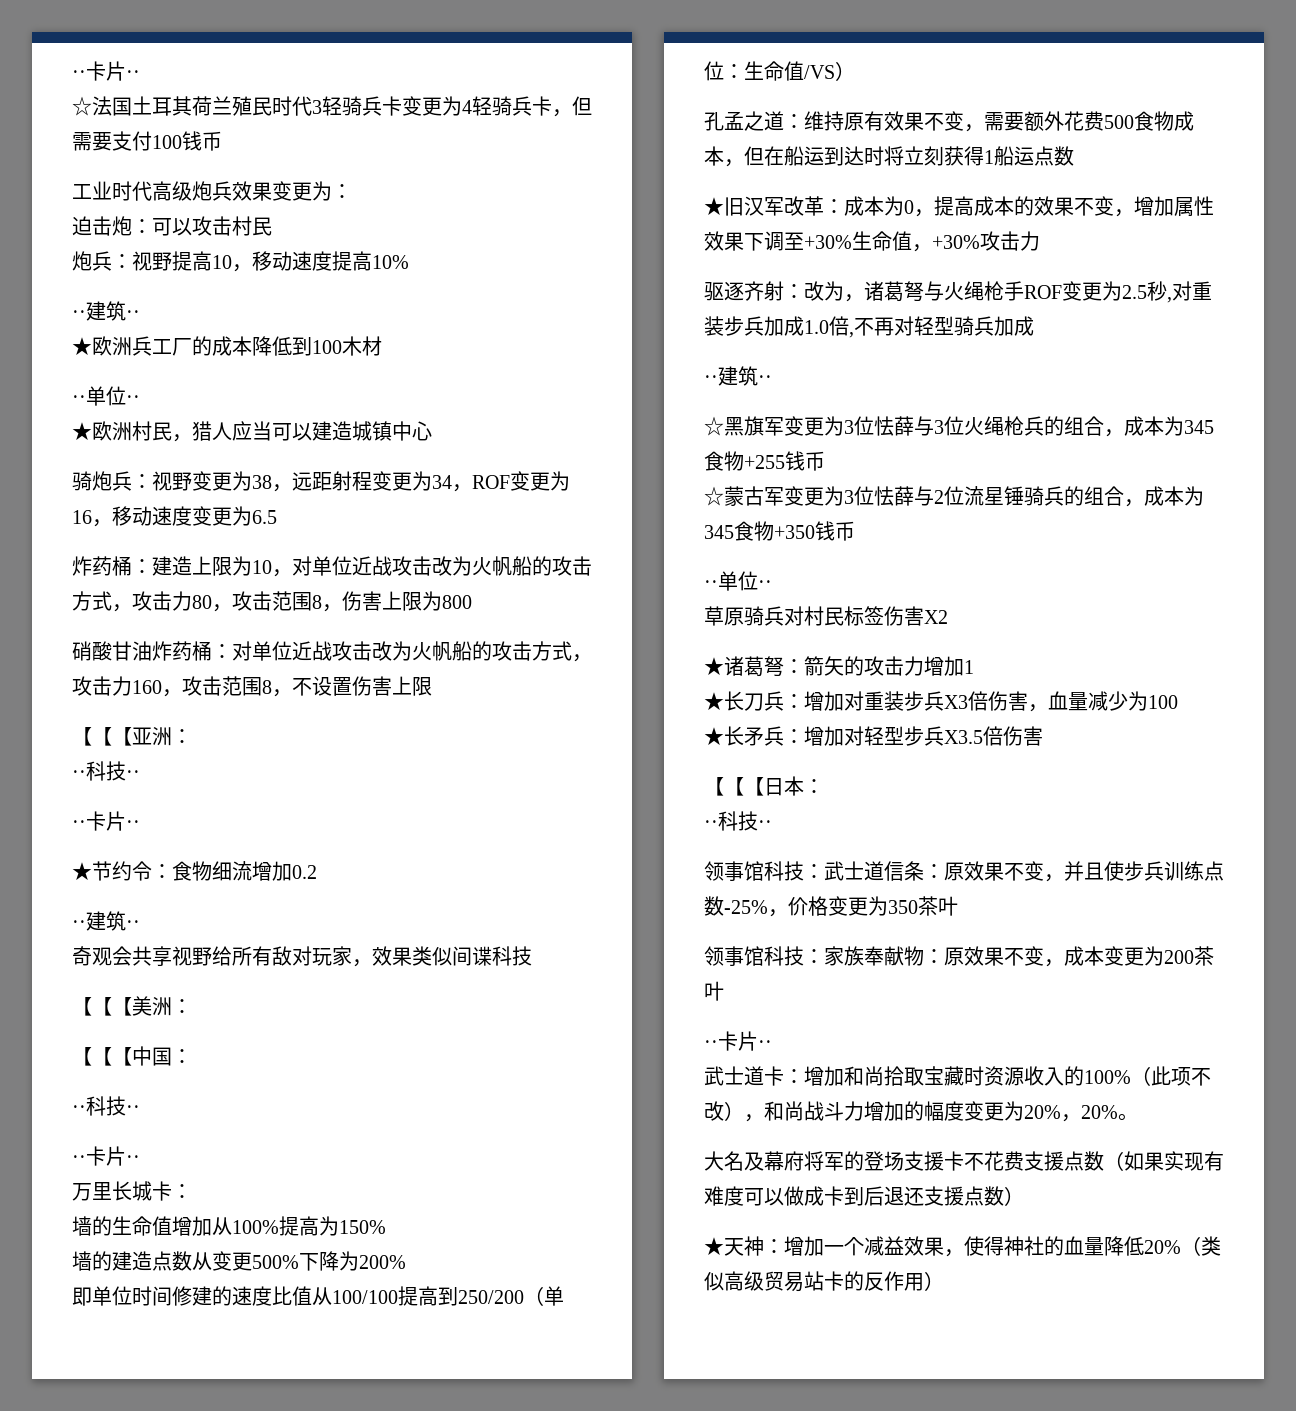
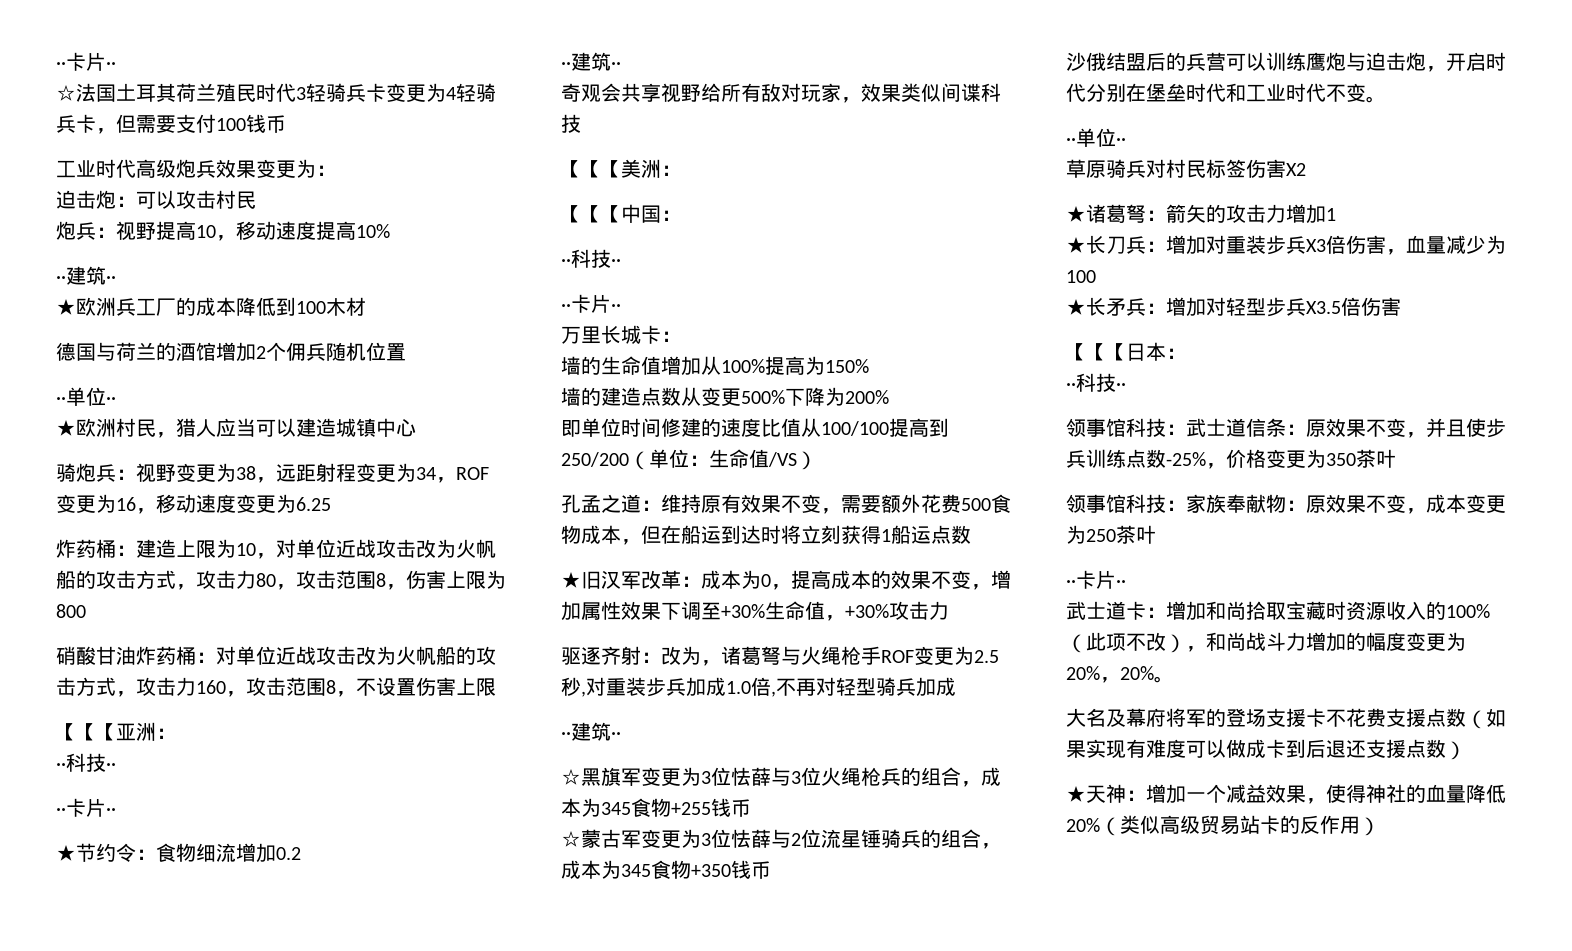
+ 德国与荷兰的酒馆增加2个佣兵随机位置
- 骑炮兵：视野变更为38，远距射程变更为34，ROF变更为16，移动速度变更为6.5
+ 骑炮兵：视野变更为38，远距射程变更为34，ROF变更为16，移动速度变更为6.25
+ 沙俄结盟后的兵营可以训练鹰炮与迫击炮，开启时代分别在堡垒时代和工业时代不变。
- 领事馆科技：家族奉献物：原效果不变，成本变更为200茶叶
+ 领事馆科技：家族奉献物：原效果不变，成本变更为250茶叶

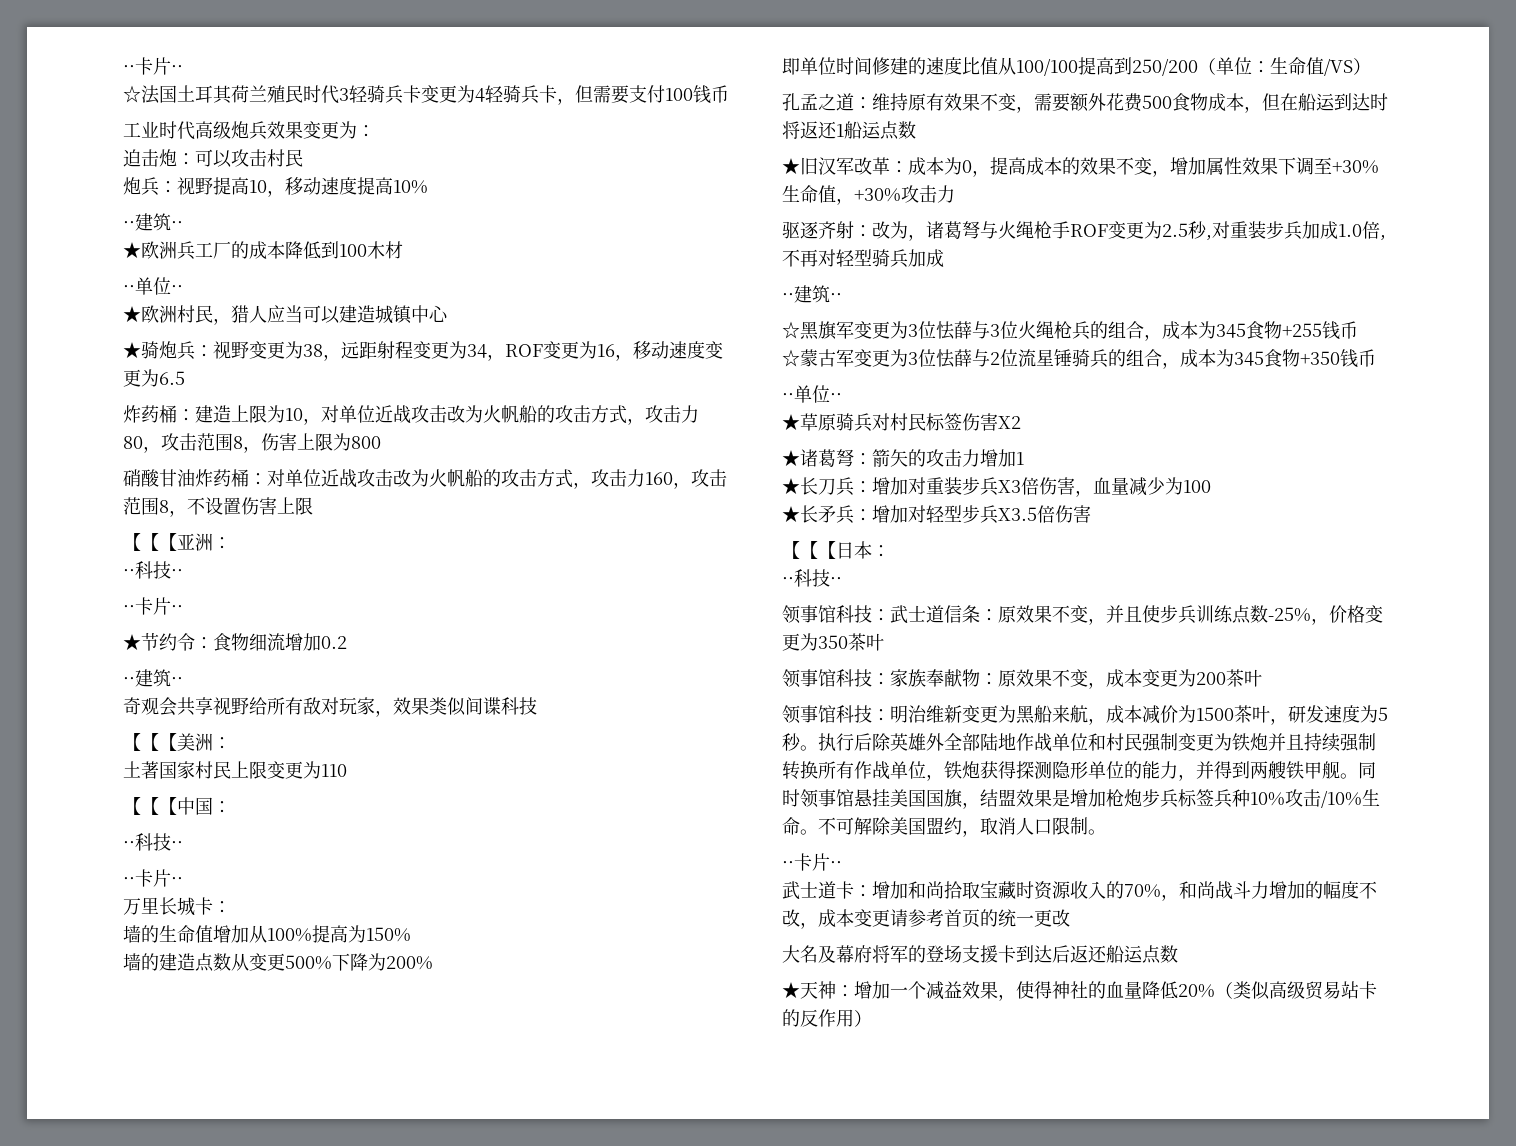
- 德国与荷兰的酒馆增加2个佣兵随机位置
- 骑炮兵：视野变更为38，远距射程变更为34，ROF变更为16，移动速度变更为6.25
+ ★骑炮兵：视野变更为38，远距射程变更为34，ROF变更为16，移动速度变更为6.5
+ 土著国家村民上限变更为110
- 孔孟之道：维持原有效果不变，需要额外花费500食物成本，但在船运到达时将立刻获得1船运点数
+ 孔孟之道：维持原有效果不变，需要额外花费500食物成本，但在船运到达时将返还1船运点数
  ☆蒙古军变更为3位怯薛与2位流星锤骑兵的组合，成本为345食物+350钱币
- 沙俄结盟后的兵营可以训练鹰炮与迫击炮，开启时代分别在堡垒时代和工业时代不变。
  ··单位··
- 草原骑兵对村民标签伤害X2
+ ★草原骑兵对村民标签伤害X2
- 领事馆科技：家族奉献物：原效果不变，成本变更为250茶叶
+ 领事馆科技：家族奉献物：原效果不变，成本变更为200茶叶
+ 领事馆科技：明治维新变更为黑船来航，成本减价为1500茶叶，研发速度为5秒。执行后除英雄外全部陆地作战单位和村民强制变更为铁炮并且持续强制转换所有作战单位，铁炮获得探测隐形单位的能力，并得到两艘铁甲舰。同时领事馆悬挂美国国旗，结盟效果是增加枪炮步兵标签兵种10%攻击/10%生命。不可解除美国盟约，取消人口限制。
- 武士道卡：增加和尚拾取宝藏时资源收入的100%（此项不改），和尚战斗力增加的幅度变更为20%，20%。
+ 武士道卡：增加和尚拾取宝藏时资源收入的70%，和尚战斗力增加的幅度不改，成本变更请参考首页的统一更改
- 大名及幕府将军的登场支援卡不花费支援点数（如果实现有难度可以做成卡到后退还支援点数）
+ 大名及幕府将军的登场支援卡到达后返还船运点数

